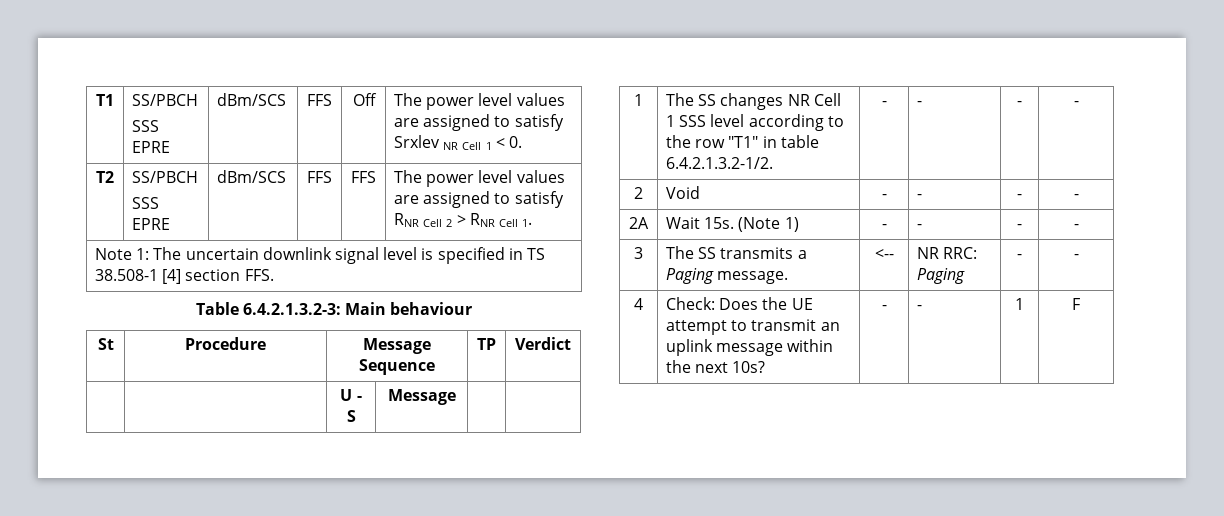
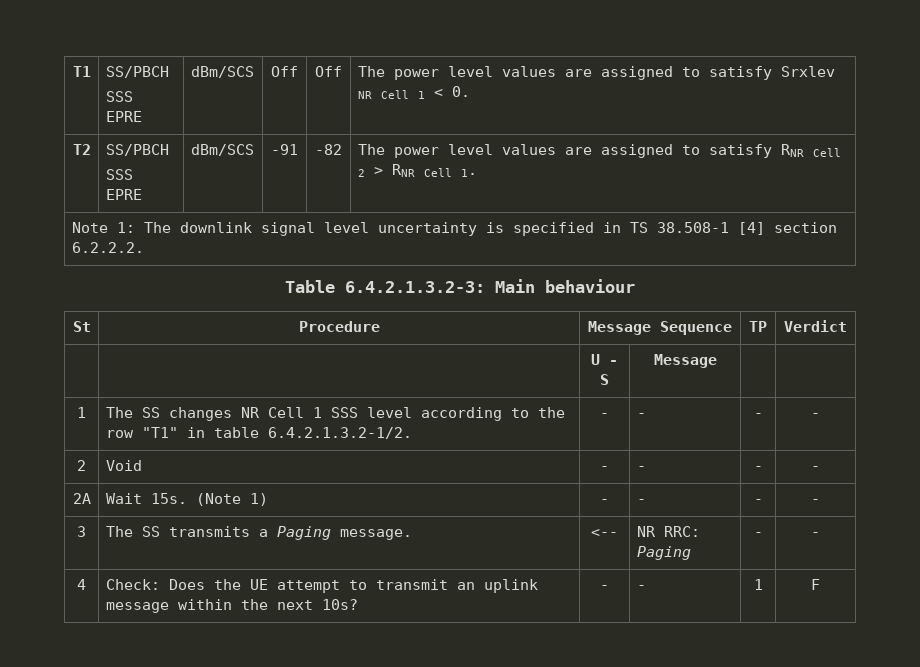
  T1 | SS/PBCH
- SSS EPRE | dBm/SCS | FFS | Off | The power level values are assigned to satisfy Srxlev NR Cell 1 < 0.
+ SSS EPRE | dBm/SCS | Off | Off | The power level values are assigned to satisfy Srxlev NR Cell 1 < 0.
  T2 | SS/PBCH
- SSS EPRE | dBm/SCS | FFS | FFS | The power level values are assigned to satisfy RNR Cell 2 > RNR Cell 1.
+ SSS EPRE | dBm/SCS | -91 | -82 | The power level values are assigned to satisfy RNR Cell 2 > RNR Cell 1.
- Note 1: The uncertain downlink signal level is specified in TS 38.508-1 [4] section FFS.
+ Note 1: The downlink signal level uncertainty is specified in TS 38.508-1 [4] section 6.2.2.2.

